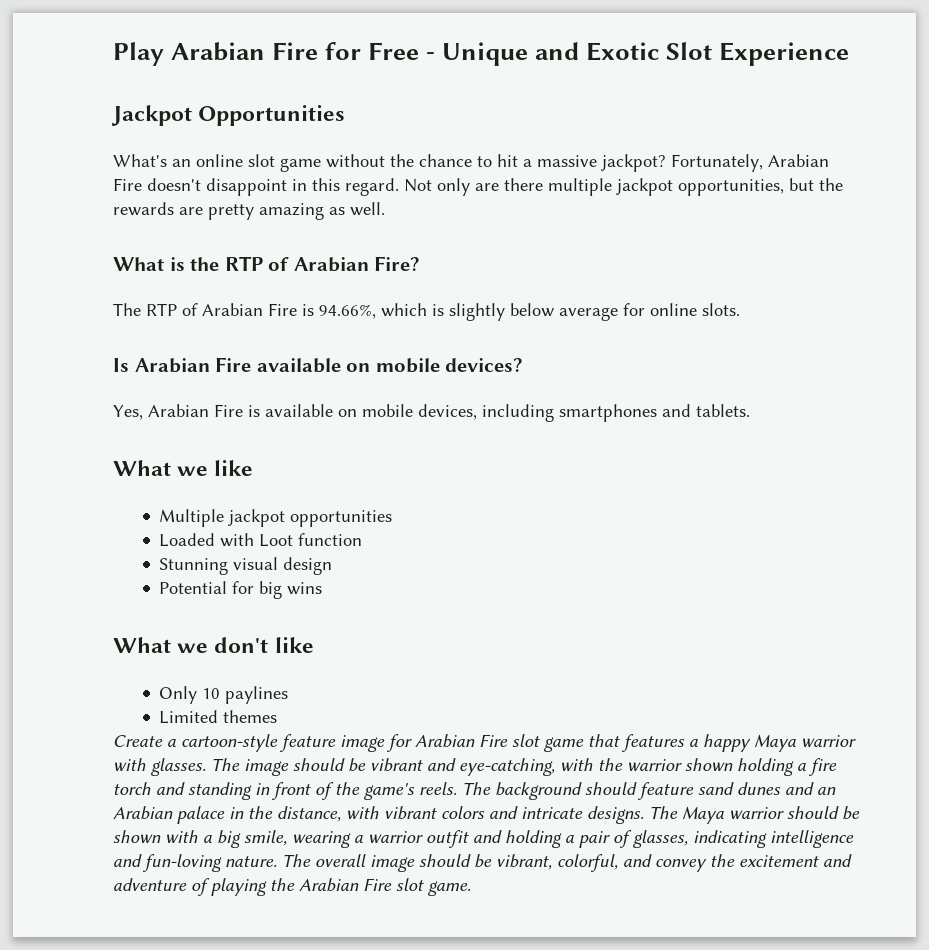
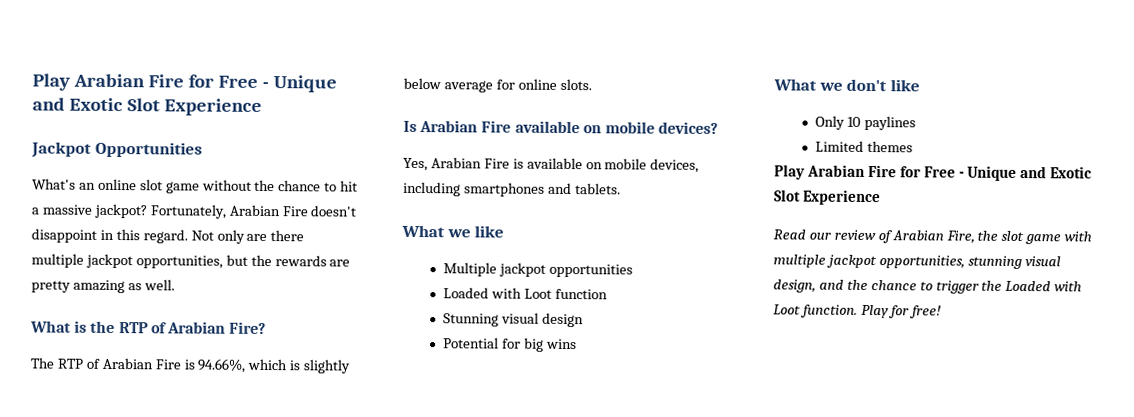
  Limited themes
- Create a cartoon-style feature image for Arabian Fire slot game that features a happy Maya warrior with glasses. The image should be vibrant and eye-catching, with the warrior shown holding a fire torch and standing in front of the game's reels. The background should feature sand dunes and an Arabian palace in the distance, with vibrant colors and intricate designs. The Maya warrior should be shown with a big smile, wearing a warrior outfit and holding a pair of glasses, indicating intelligence and fun-loving nature. The overall image should be vibrant, colorful, and convey the excitement and adventure of playing the Arabian Fire slot game.
+ Play Arabian Fire for Free - Unique and Exotic Slot Experience
+ Read our review of Arabian Fire, the slot game with multiple jackpot opportunities, stunning visual design, and the chance to trigger the Loaded with Loot function. Play for free!

